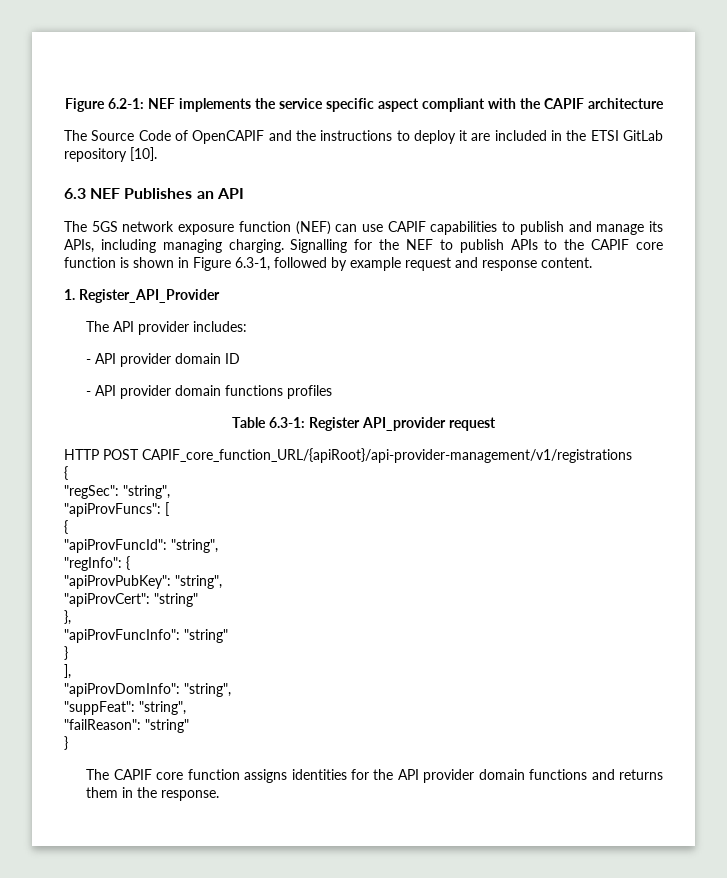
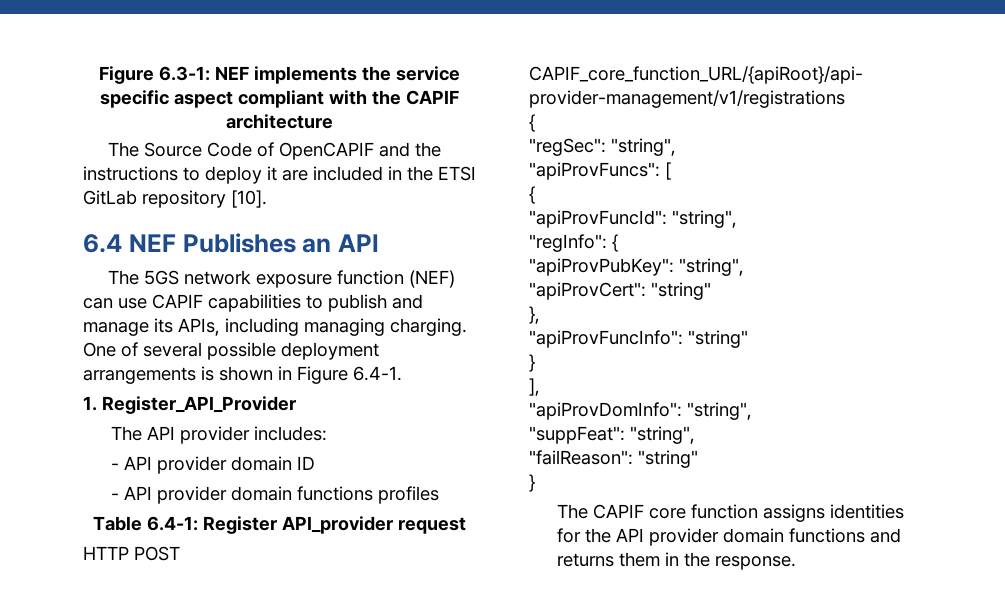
- Figure 6.2-1: NEF implements the service specific aspect compliant with the CAPIF architecture
+ Figure 6.3-1: NEF implements the service specific aspect compliant with the CAPIF architecture
- 6.3 NEF Publishes an API
+ 6.4 NEF Publishes an API
- Signalling for the NEF to publish APIs to the CAPIF core function is shown in Figure 6.3-1, followed by example request and response content.
+ One of several possible deployment arrangements is shown in Figure 6.4-1.
- Table 6.3-1: Register API_provider request
+ Table 6.4-1: Register API_provider request

